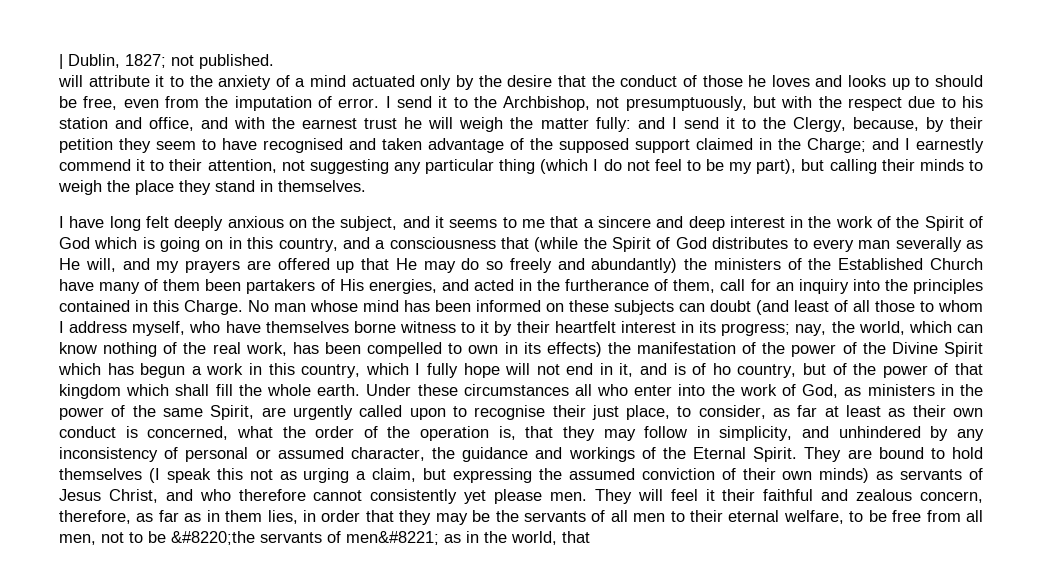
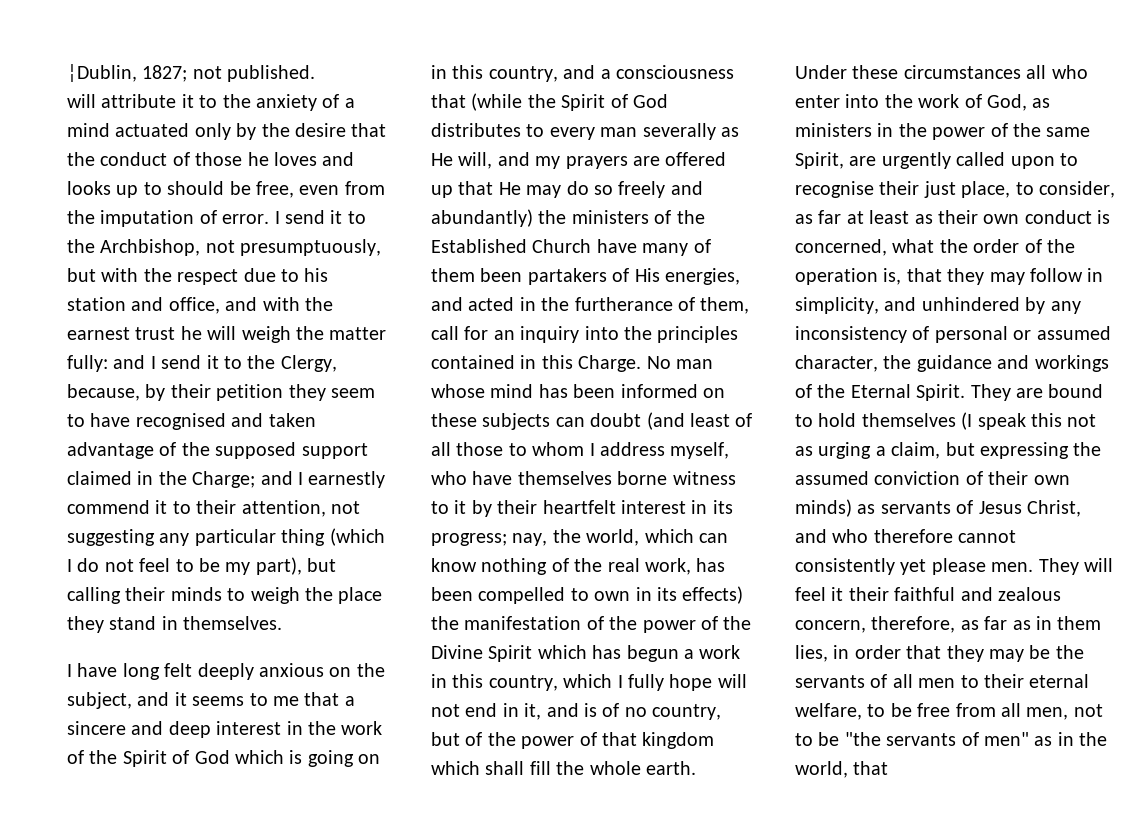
- | Dublin, 1827; not published.
+ ¦Dublin, 1827; not published.
- nay, the world, which can know nothing of the real work, has been compelled to own in its effects) the manifestation of the power of the Divine Spirit which has begun a work in this country, which I fully hope will not end in it, and is of ho country, but of the power of that kingdom which shall fill the whole earth.
+ nay, the world, which can know nothing of the real work, has been compelled to own in its effects) the manifestation of the power of the Divine Spirit which has begun a work in this country, which I fully hope will not end in it, and is of no country, but of the power of that kingdom which shall fill the whole earth.
- They will feel it their faithful and zealous concern, therefore, as far as in them lies, in order that they may be the servants of all men to their eternal welfare, to be free from all men, not to be &#8220;the servants of men&#8221; as in the world, that
+ They will feel it their faithful and zealous concern, therefore, as far as in them lies, in order that they may be the servants of all men to their eternal welfare, to be free from all men, not to be "the servants of men" as in the world, that

